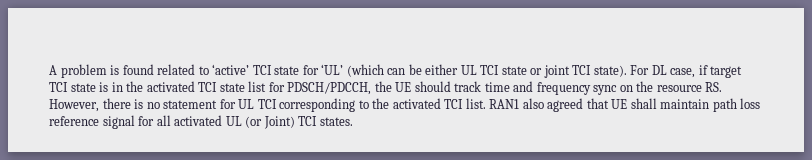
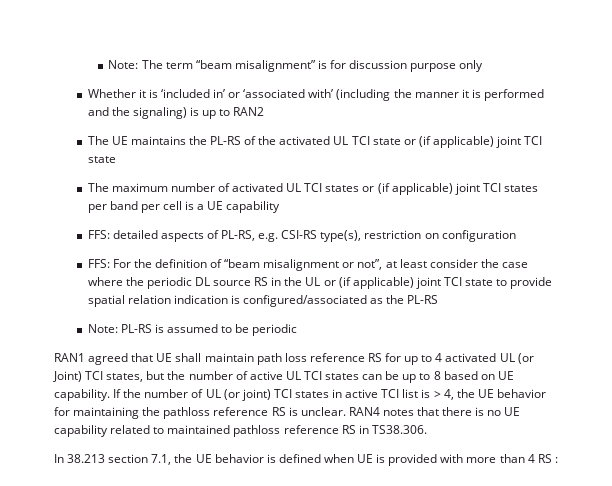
- A problem is found related to ‘active’ TCI state for ‘UL’ (which can be either UL TCI state or joint TCI state). For DL case, if target TCI state is in the activated TCI state list for PDSCH/PDCCH, the UE should track time and frequency sync on the resource RS. However, there is no statement for UL TCI corresponding to the activated TCI list. RAN1 also agreed that UE shall maintain path loss reference signal for all activated UL (or Joint) TCI states.
+ Note: The term “beam misalignment” is for discussion purpose only
+ Whether it is ‘included in’ or ‘associated with’ (including the manner it is performed and the signaling) is up to RAN2
+ The UE maintains the PL-RS of the activated UL TCI state or (if applicable) joint TCI state
+ The maximum number of activated UL TCI states or (if applicable) joint TCI states per band per cell is a UE capability
+ FFS: detailed aspects of PL-RS, e.g. CSI-RS type(s), restriction on configuration
+ FFS: For the definition of “beam misalignment or not”, at least consider the case where the periodic DL source RS in the UL or (if applicable) joint TCI state to provide spatial relation indication is configured/associated as the PL-RS
+ Note: PL-RS is assumed to be periodic
+ RAN1 agreed that UE shall maintain path loss reference RS for up to 4 activated UL (or Joint) TCI states, but the number of active UL TCI states can be up to 8 based on UE capability. If the number of UL (or joint) TCI states in active TCI list is > 4, the UE behavior for maintaining the pathloss reference RS is unclear. RAN4 notes that there is no UE capability related to maintained pathloss reference RS in TS38.306.
+ In 38.213 section 7.1, the UE behavior is defined when UE is provided with more than 4 RS :

